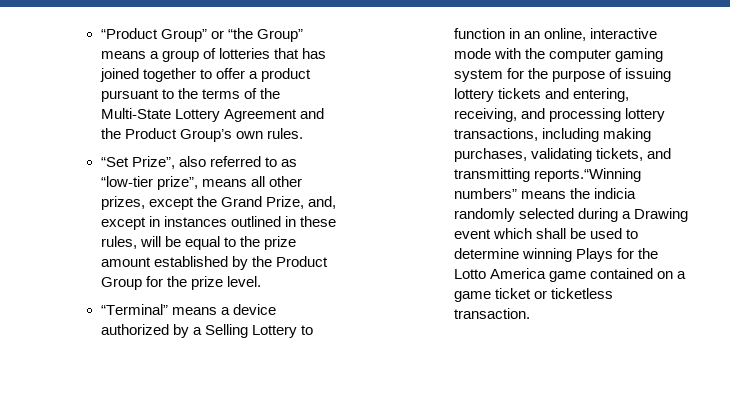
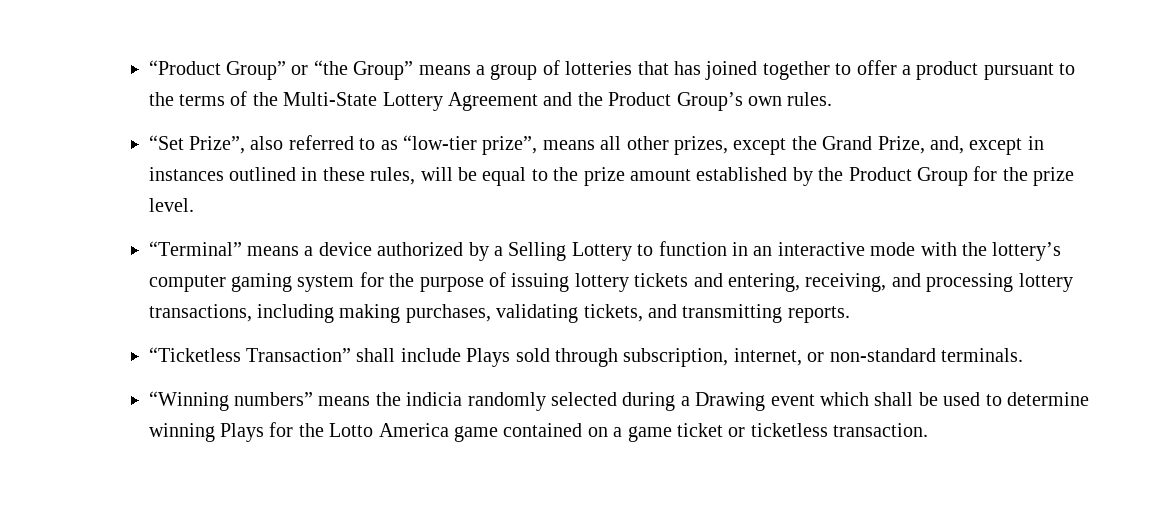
- “Terminal” means a device authorized by a Selling Lottery to function in an online, interactive mode with the computer gaming system for the purpose of issuing lottery tickets and entering, receiving, and processing lottery transactions, including making purchases, validating tickets, and transmitting reports.“Winning numbers” means the indicia randomly selected during a Drawing event which shall be used to determine winning Plays for the Lotto America game contained on a game ticket or ticketless transaction.
+ “Terminal” means a device authorized by a Selling Lottery to function in an interactive mode with the lottery’s computer gaming system for the purpose of issuing lottery tickets and entering, receiving, and processing lottery transactions, including making purchases, validating tickets, and transmitting reports.
+ “Ticketless Transaction” shall include Plays sold through subscription, internet, or non-standard terminals.
+ “Winning numbers” means the indicia randomly selected during a Drawing event which shall be used to determine winning Plays for the Lotto America game contained on a game ticket or ticketless transaction.

